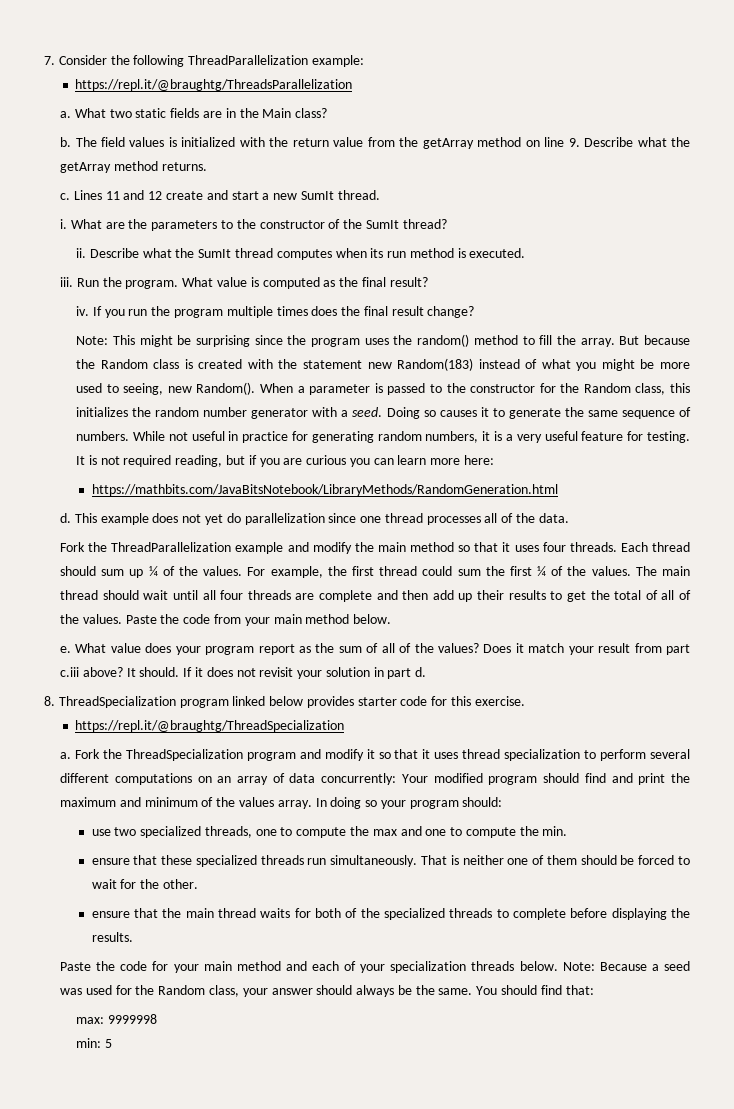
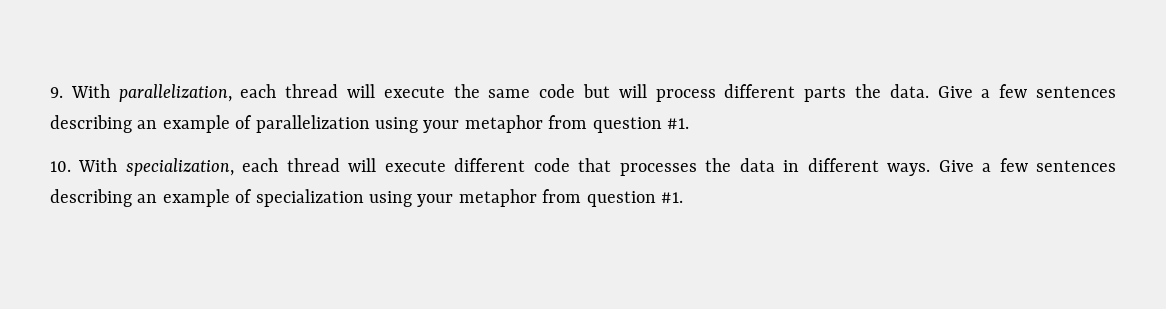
- 7. Consider the following ThreadParallelization example:
- https://repl.it/@braughtg/ThreadsParallelization
- a. What two static fields are in the Main class?
- b. The field values is initialized with the return value from the getArray method on line 9. Describe what the getArray method returns.
- c. Lines 11 and 12 create and start a new SumIt thread.
- i. What are the parameters to the constructor of the SumIt thread?
- ii. Describe what the SumIt thread computes when its run method is executed.
- iii. Run the program. What value is computed as the final result?
- iv. If you run the program multiple times does the final result change?
- Note: This might be surprising since the program uses the random() method to fill the array. But because the Random class is created with the statement new Random(183) instead of what you might be more used to seeing, new Random(). When a parameter is passed to the constructor for the Random class, this initializes the random number generator with a seed. Doing so causes it to generate the same sequence of numbers. While not useful in practice for generating random numbers, it is a very useful feature for testing. It is not required reading, but if you are curious you can learn more here:
- https://mathbits.com/JavaBitsNotebook/LibraryMethods/RandomGeneration.html
- d. This example does not yet do parallelization since one thread processes all of the data.
- Fork the ThreadParallelization example and modify the main method so that it uses four threads. Each thread should sum up ¼ of the values. For example, the first thread could sum the first ¼ of the values. The main thread should wait until all four threads are complete and then add up their results to get the total of all of the values. Paste the code from your main method below.
- e. What value does your program report as the sum of all of the values? Does it match your result from part c.iii above? It should. If it does not revisit your solution in part d.
- 8. ThreadSpecialization program linked below provides starter code for this exercise.
- https://repl.it/@braughtg/ThreadSpecialization
- a. Fork the ThreadSpecialization program and modify it so that it uses thread specialization to perform several different computations on an array of data concurrently: Your modified program should find and print the maximum and minimum of the values array. In doing so your program should:
- use two specialized threads, one to compute the max and one to compute the min.
- ensure that these specialized threads run simultaneously. That is neither one of them should be forced to wait for the other.
- ensure that the main thread waits for both of the specialized threads to complete before displaying the results.
- Paste the code for your main method and each of your specialization threads below. Note: Because a seed was used for the Random class, your answer should always be the same. You should find that:
- max: 9999998
- min: 5
+ 9. With parallelization, each thread will execute the same code but will process different parts the data. Give a few sentences describing an example of parallelization using your metaphor from question #1.
+ 10. With specialization, each thread will execute different code that processes the data in different ways. Give a few sentences describing an example of specialization using your metaphor from question #1.

